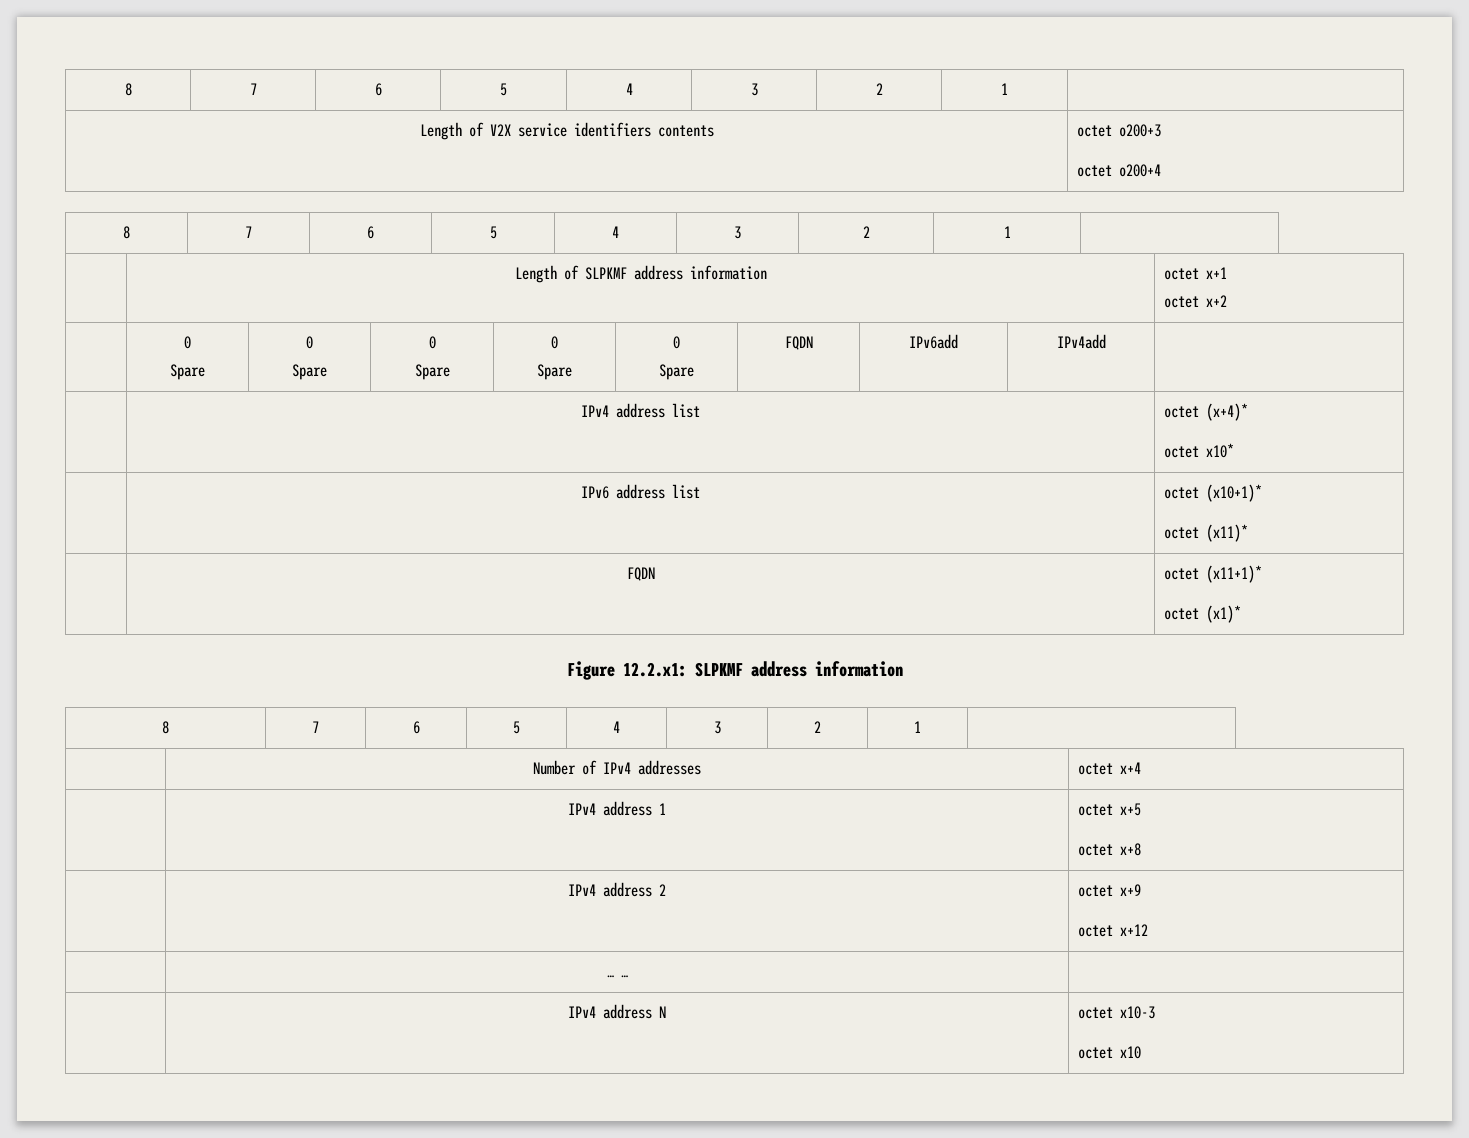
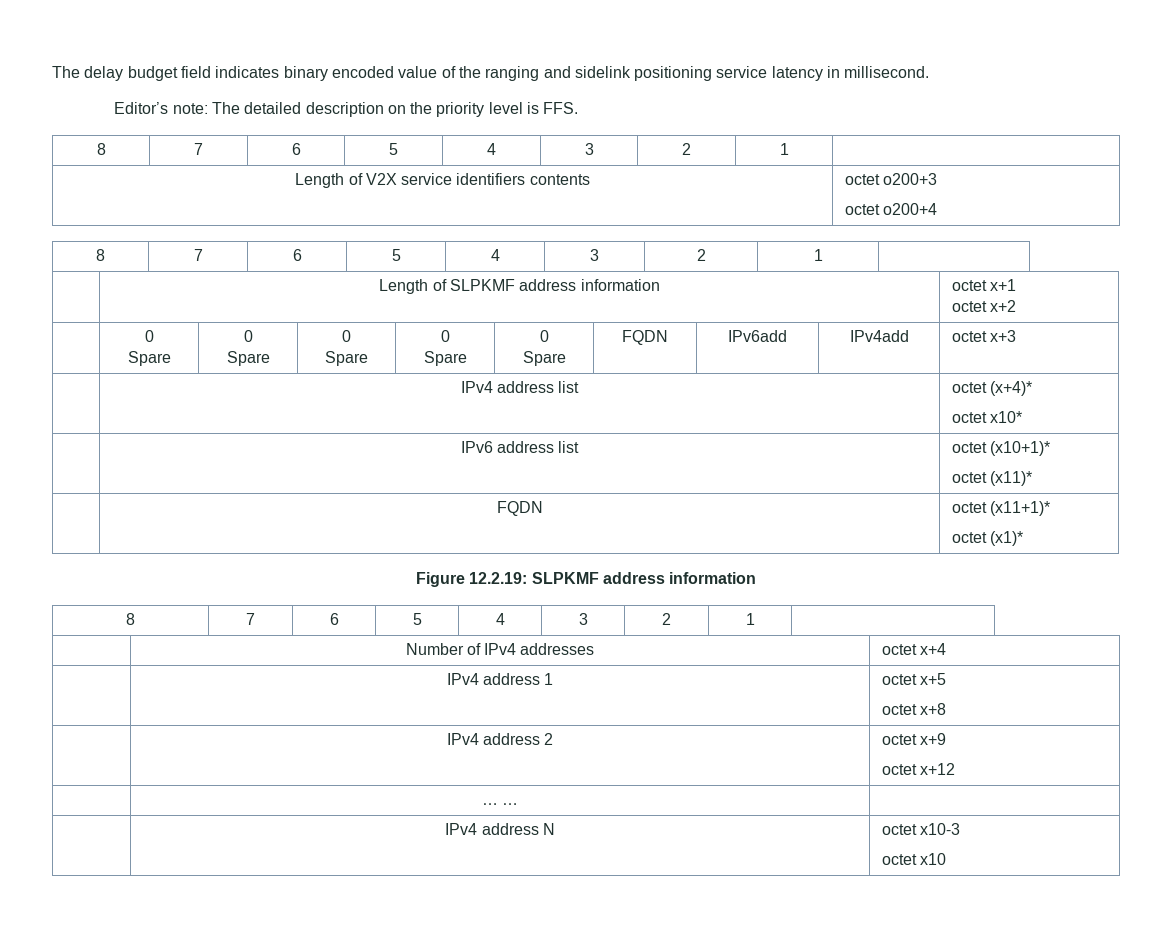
+ The delay budget field indicates binary encoded value of the ranging and sidelink positioning service latency in millisecond.
+ Editor’s note: The detailed description on the priority level is FFS.
  | Length of SLPKMF address information | octet x+1
  octet x+2
  | 0
  Spare | 0
  Spare | 0
  Spare | 0
  Spare | 0
- Spare | FQDN | IPv6add | IPv4add |
+ Spare | FQDN | IPv6add | IPv4add | octet x+3
- Figure 12.2.x1: SLPKMF address information
+ Figure 12.2.19: SLPKMF address information

